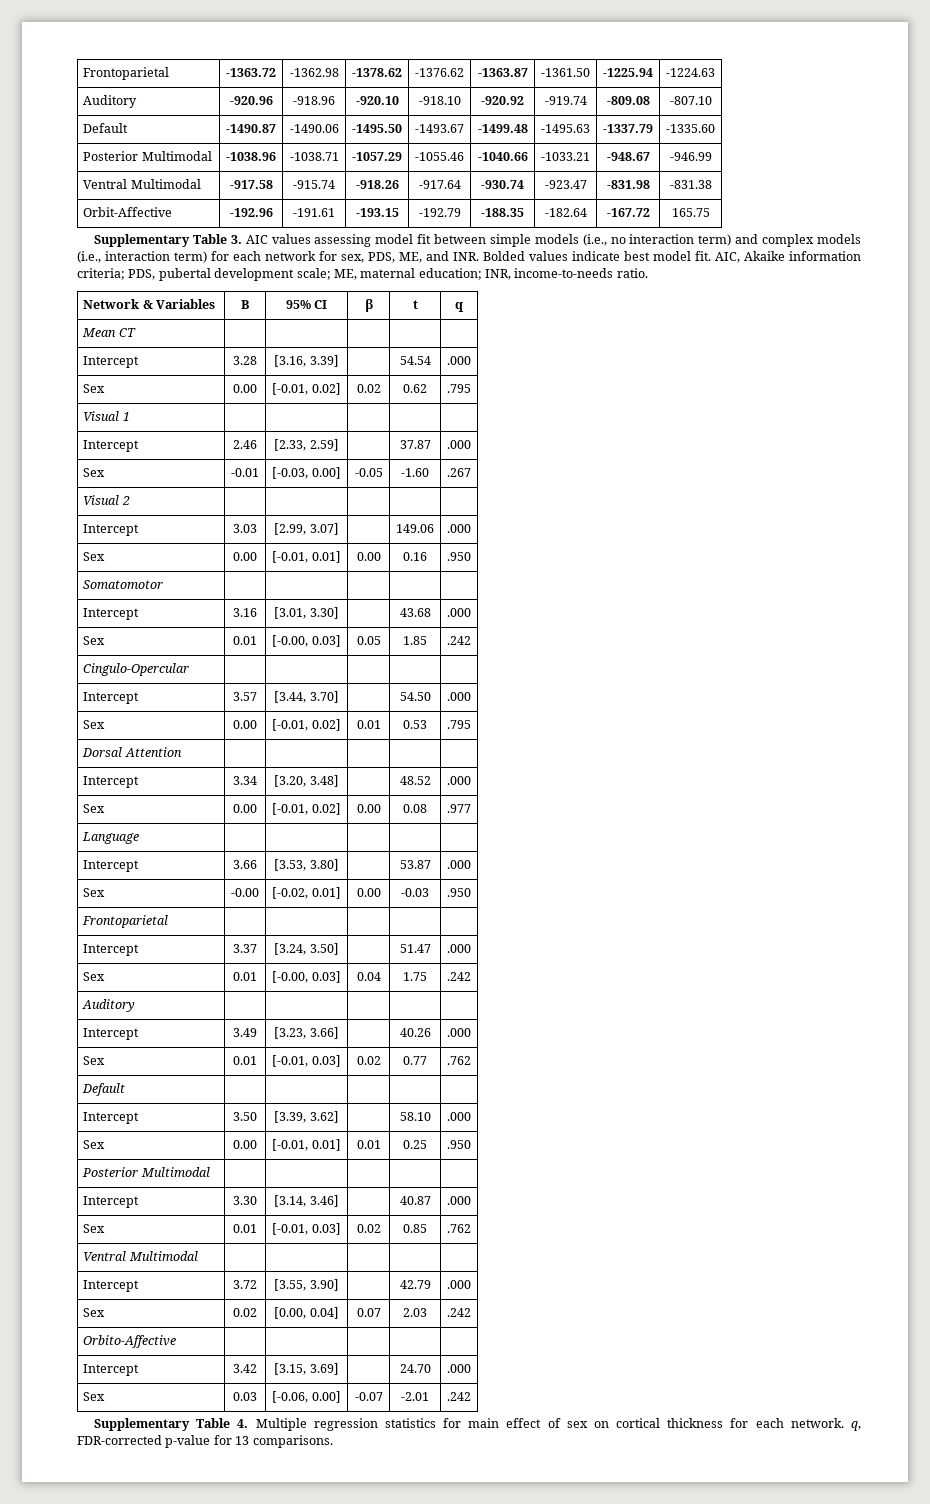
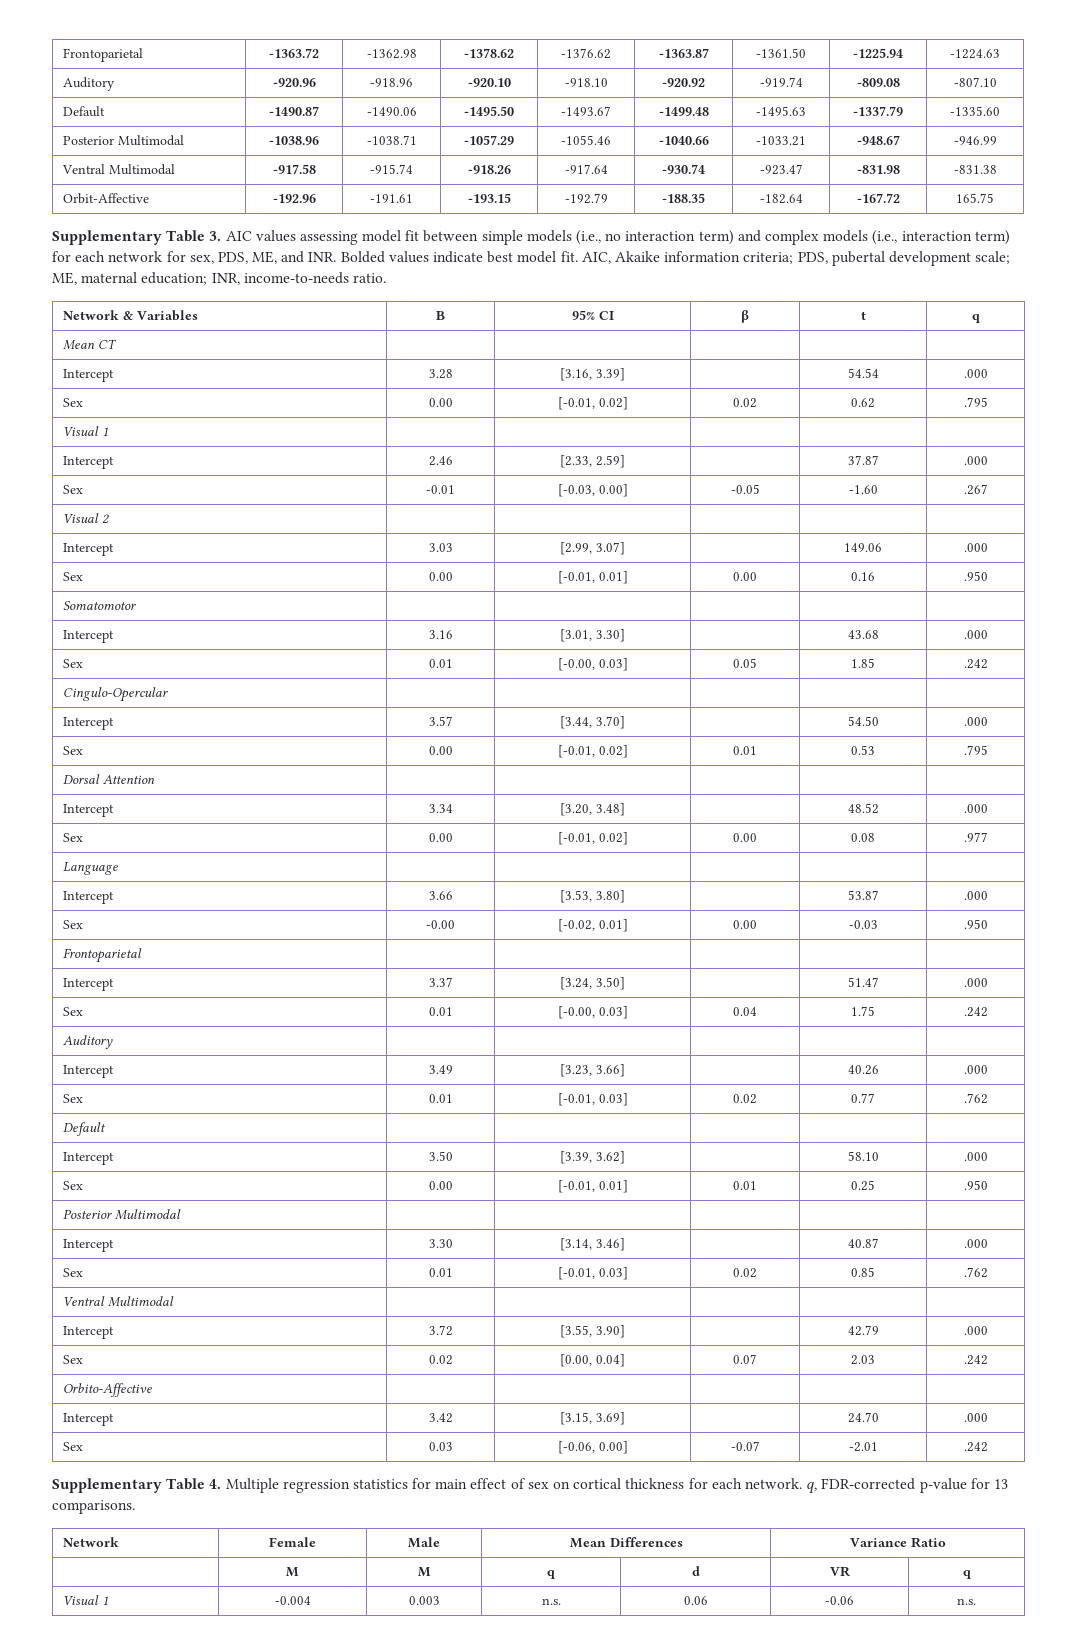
+ Network | Female | Male | Mean Differences | Variance Ratio
+ | M | M | q | d | VR | q
+ Visual 1 | -0.004 | 0.003 | n.s. | 0.06 | -0.06 | n.s.

